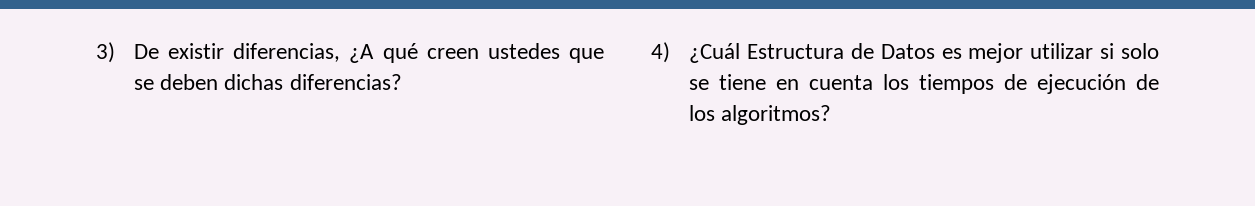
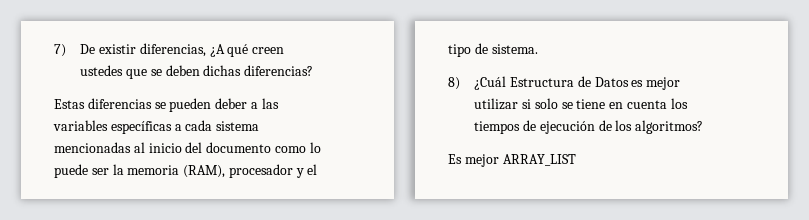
- 3) De existir diferencias, ¿A qué creen ustedes que se deben dichas diferencias?
+ 7) De existir diferencias, ¿A qué creen ustedes que se deben dichas diferencias?
- 4) ¿Cuál Estructura de Datos es mejor utilizar si solo se tiene en cuenta los tiempos de ejecución de los algoritmos?
+ Estas diferencias se pueden deber a las variables específicas a cada sistema mencionadas al inicio del documento como lo puede ser la memoria (RAM), procesador y el tipo de sistema.
+ 8) ¿Cuál Estructura de Datos es mejor utilizar si solo se tiene en cuenta los tiempos de ejecución de los algoritmos?
+ Es mejor ARRAY_LIST

